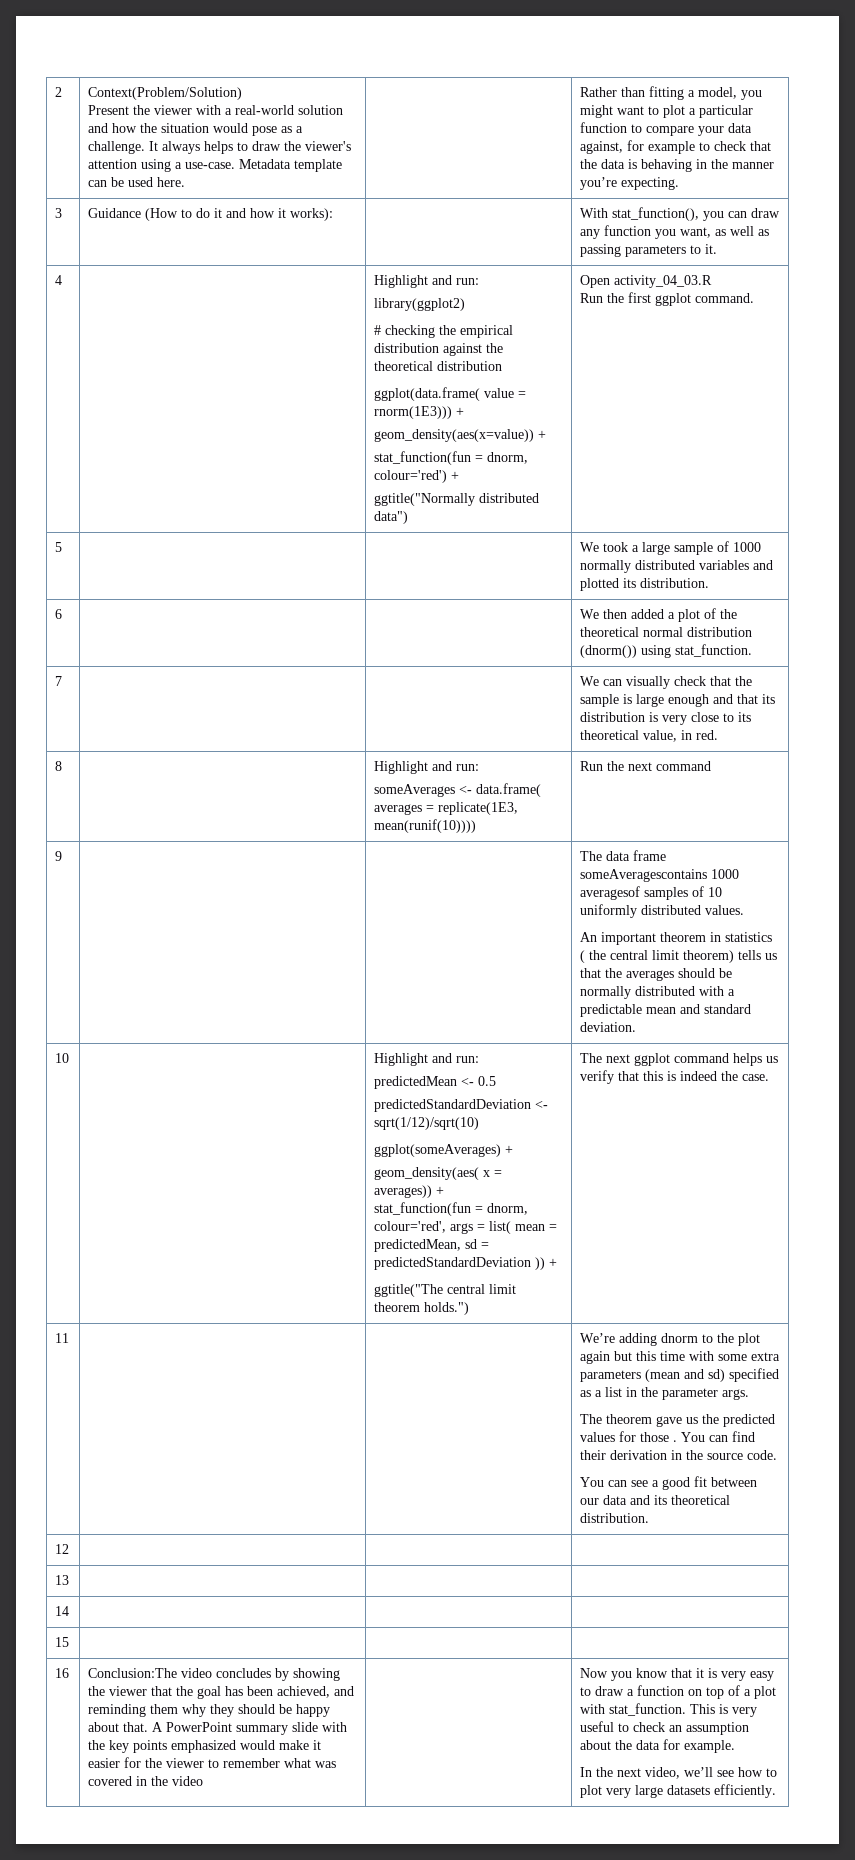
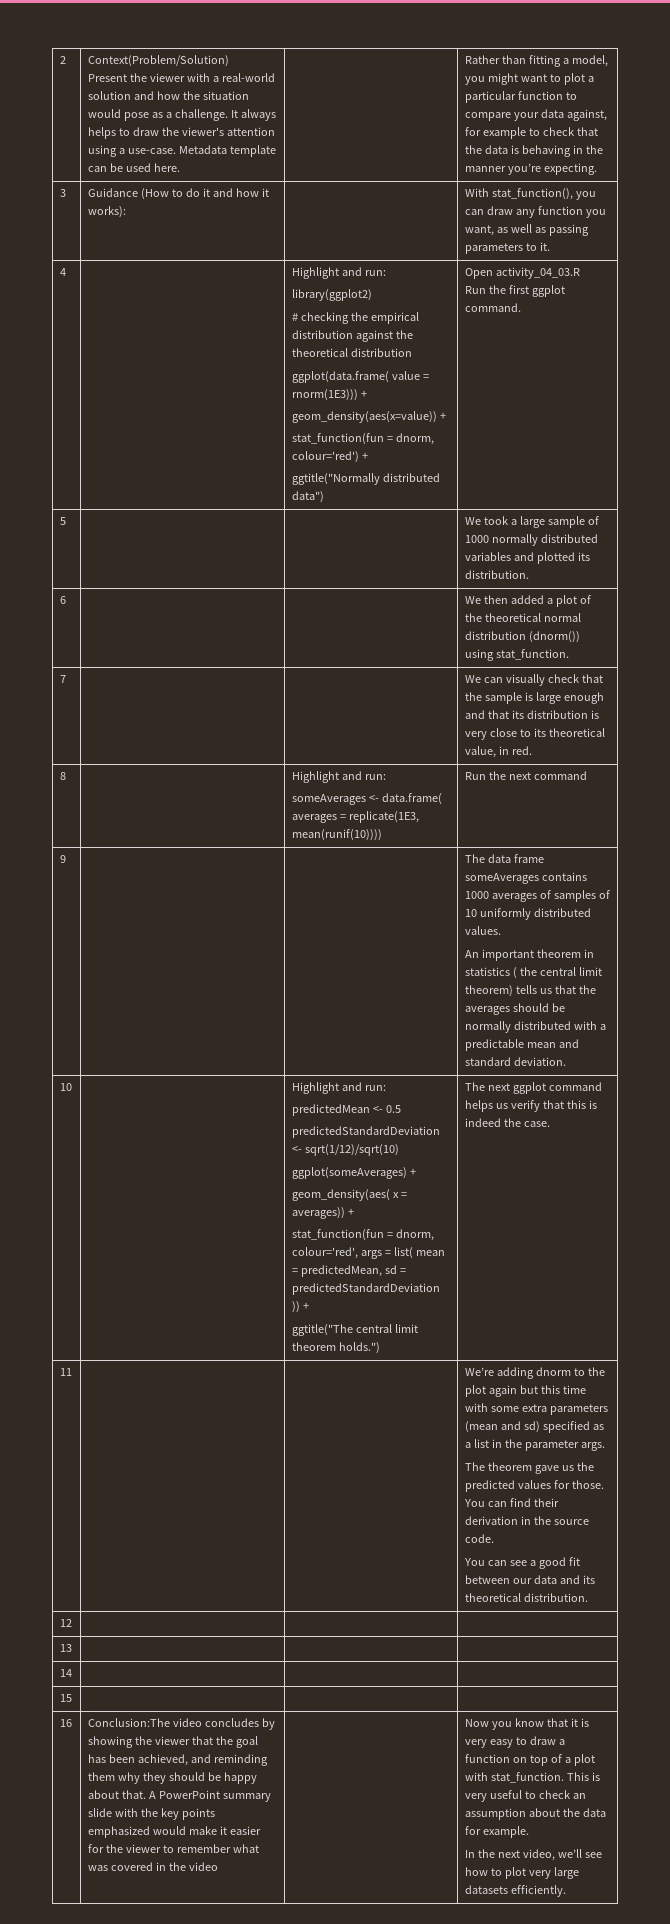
- The data frame someAveragescontains 1000 averagesof samples of 10 uniformly distributed values.
+ The data frame someAverages contains 1000 averages of samples of 10 uniformly distributed values.
- The theorem gave us the predicted values for those .
+ The theorem gave us the predicted values for those.

